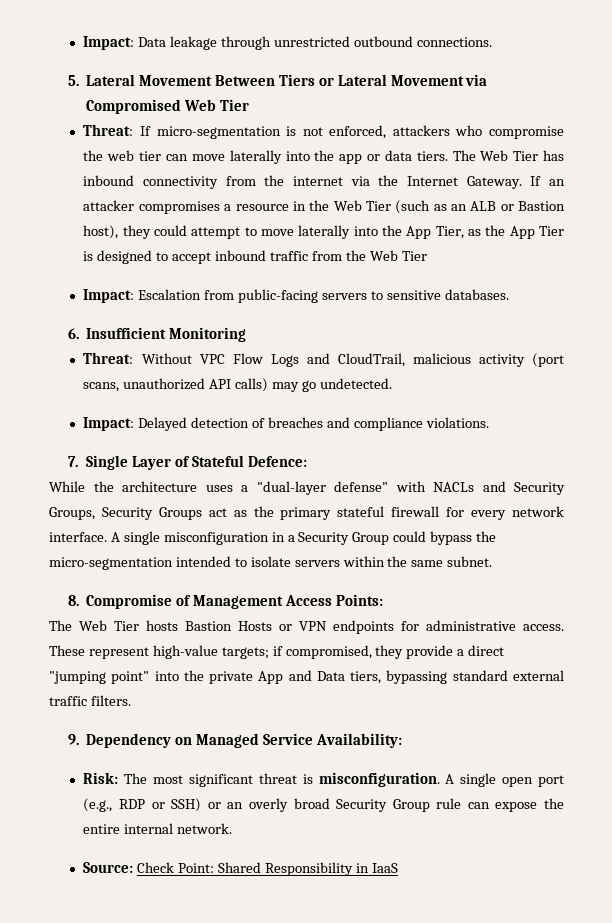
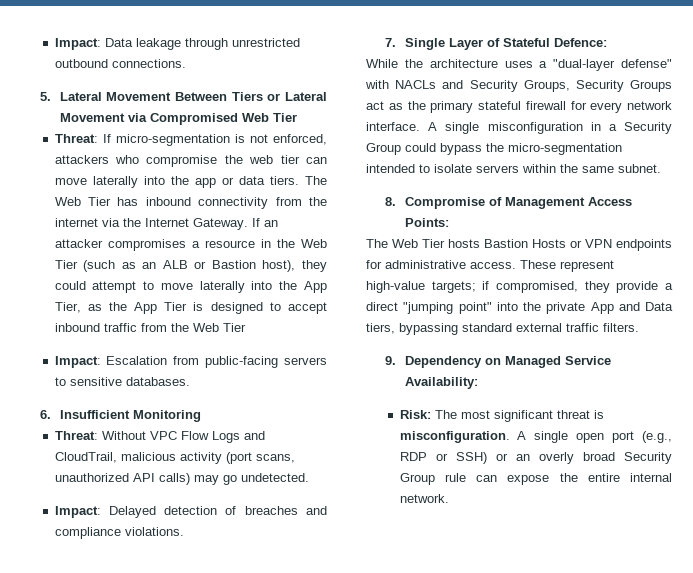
- Source: Check Point: Shared Responsibility in IaaS

